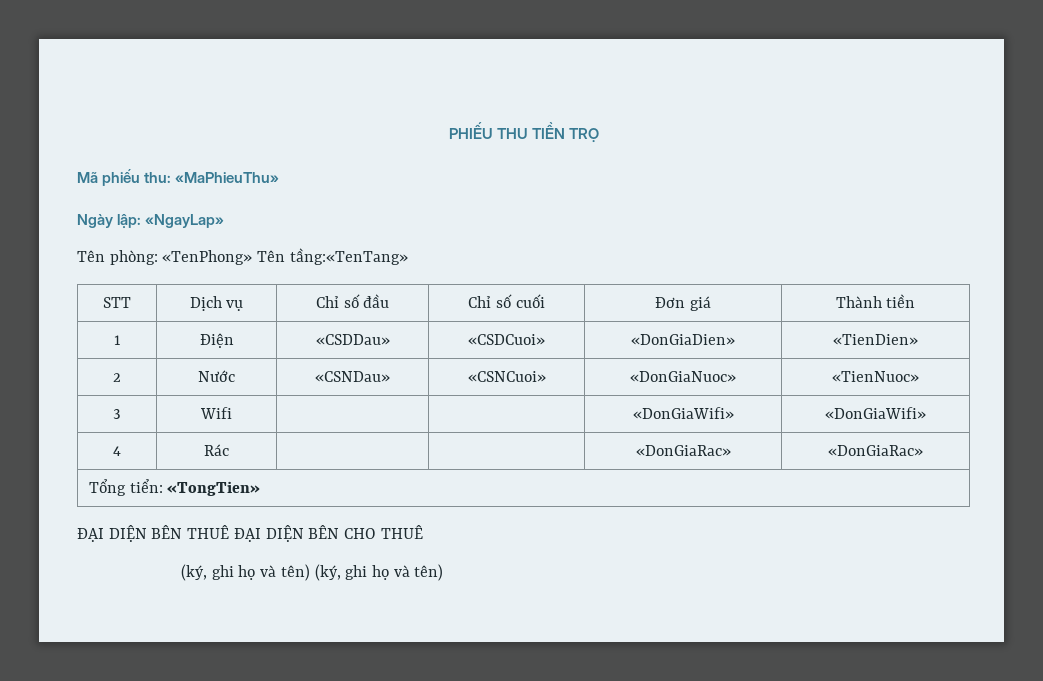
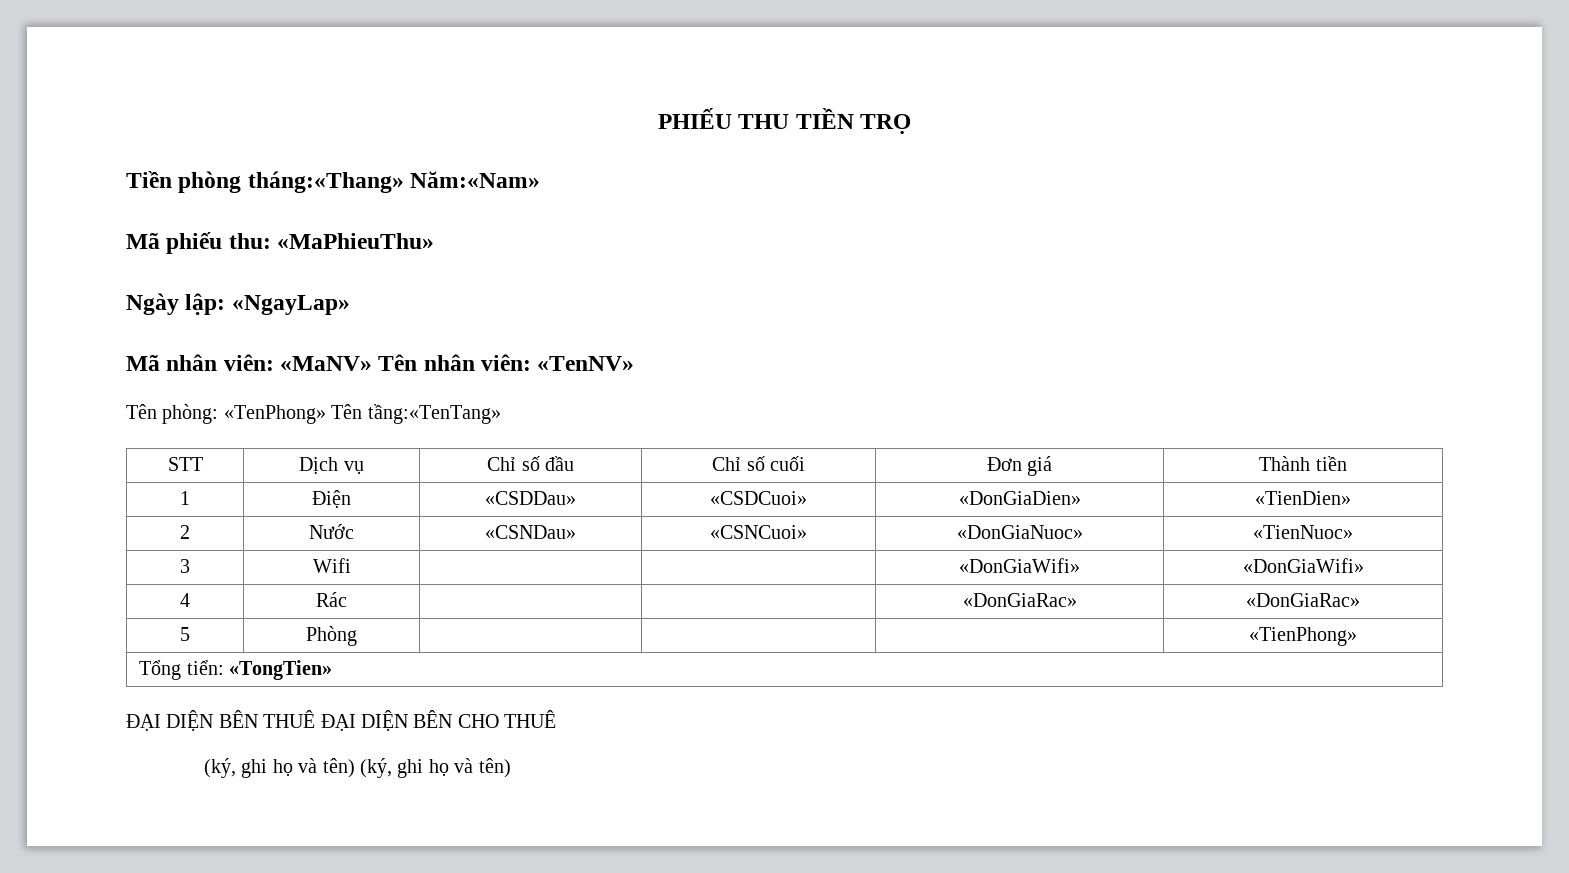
+ Tiền phòng tháng:«Thang» Năm:«Nam»
+ Mã nhân viên: «MaNV» Tên nhân viên: «TenNV»
+ 5 | Phòng | | | | «TienPhong»

